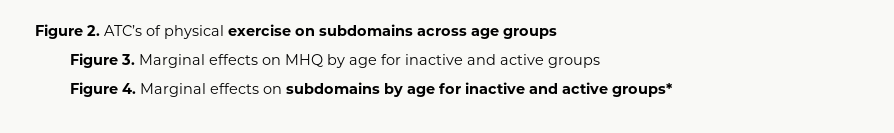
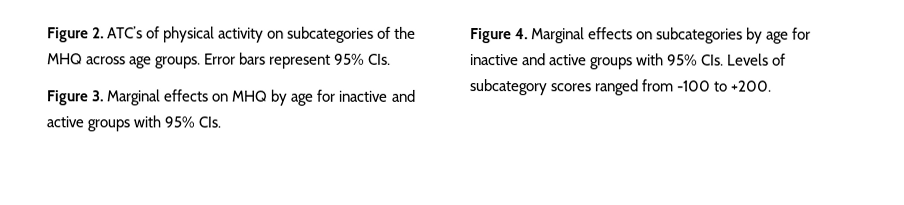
- Figure 2. ATC’s of physical exercise on subdomains across age groups
+ Figure 2. ATC’s of physical activity on subcategories of the MHQ across age groups. Error bars represent 95% CIs.
- Figure 3. Marginal effects on MHQ by age for inactive and active groups
+ Figure 3. Marginal effects on MHQ by age for inactive and active groups with 95% CIs.
- Figure 4. Marginal effects on subdomains by age for inactive and active groups*
+ Figure 4. Marginal effects on subcategories by age for inactive and active groups with 95% CIs. Levels of subcategory scores ranged from -100 to +200.

